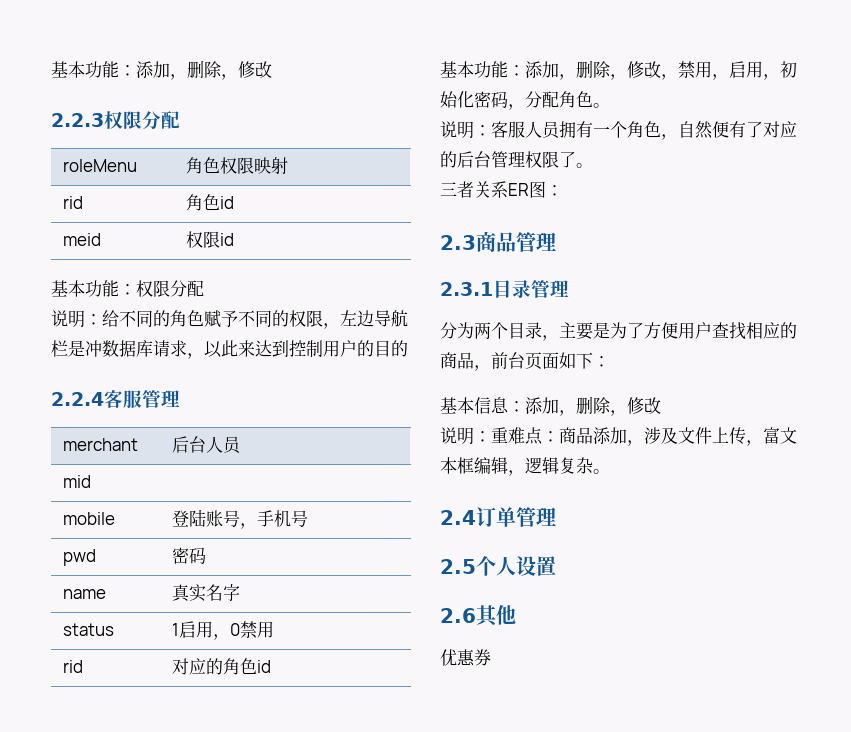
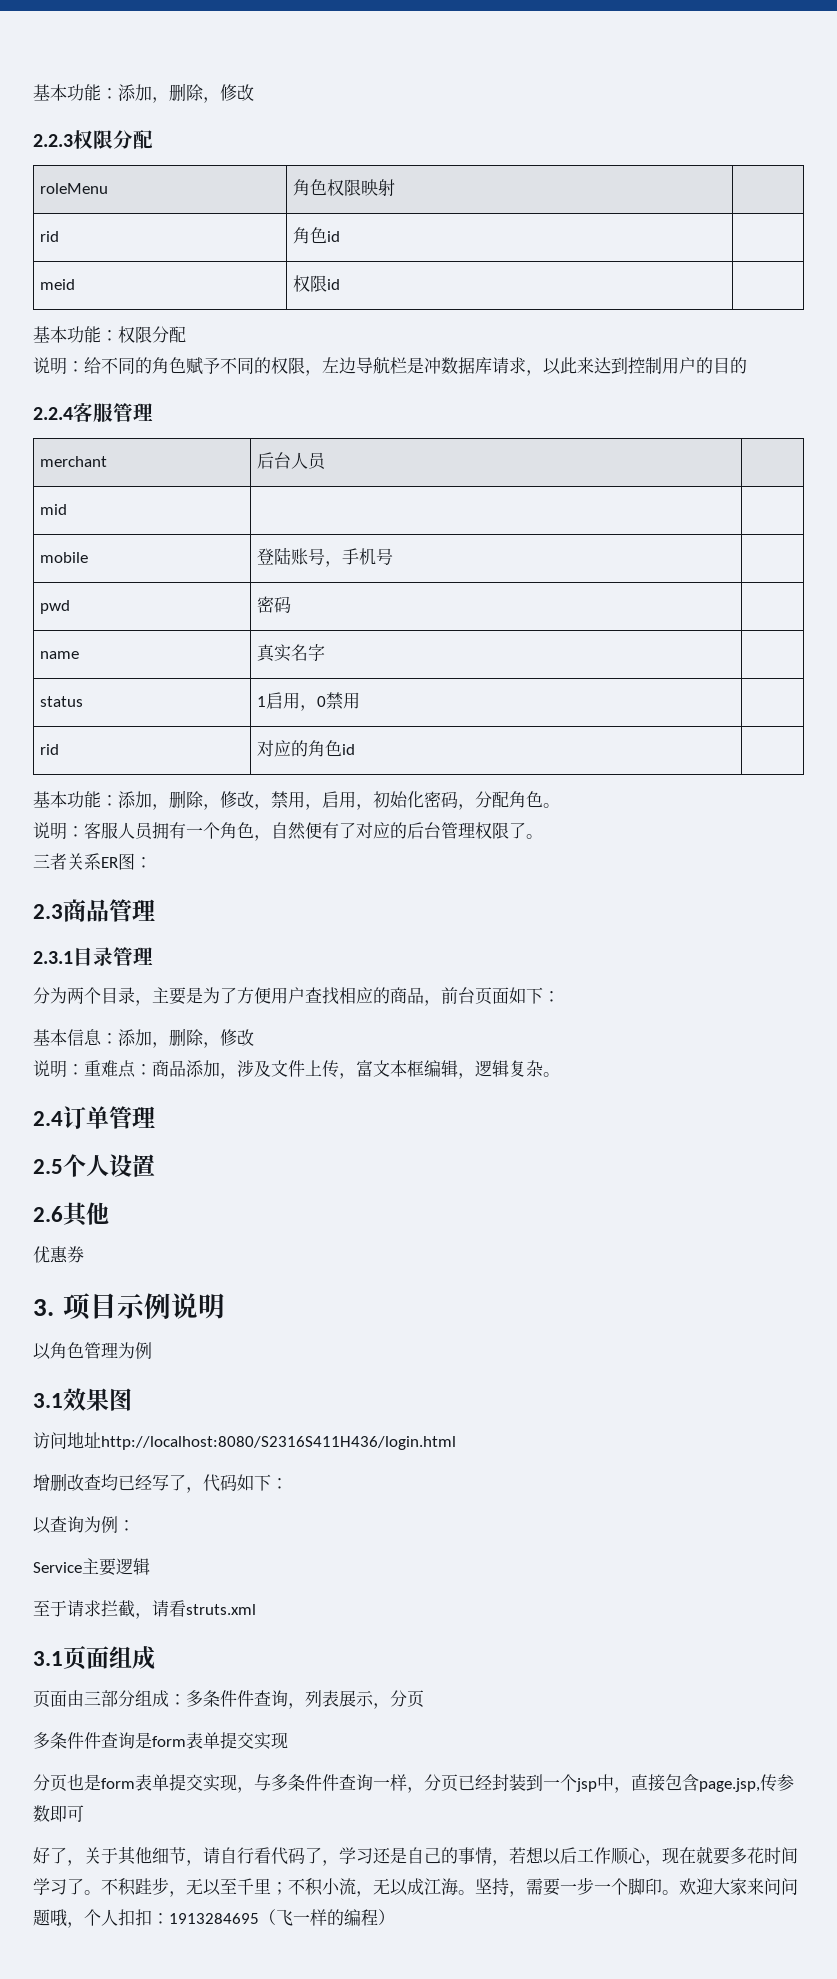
+ 3.项目示例说明
+ 以角色管理为例
+ 3.1效果图
+ 访问地址http://localhost:8080/S2316S411H436/login.html
+ 增删改查均已经写了，代码如下：
+ 以查询为例：
+ Service主要逻辑
+ 至于请求拦截，请看struts.xml
+ 3.1页面组成
+ 页面由三部分组成：多条件件查询，列表展示，分页
+ 多条件件查询是form表单提交实现
+ 分页也是form表单提交实现，与多条件件查询一样，分页已经封装到一个jsp中，直接包含page.jsp,传参数即可
+ 好了，关于其他细节，请自行看代码了，学习还是自己的事情，若想以后工作顺心，现在就要多花时间学习了。不积跬步，无以至千里；不积小流，无以成江海。坚持，需要一步一个脚印。欢迎大家来问问题哦，个人扣扣：1913284695（飞一样的编程）

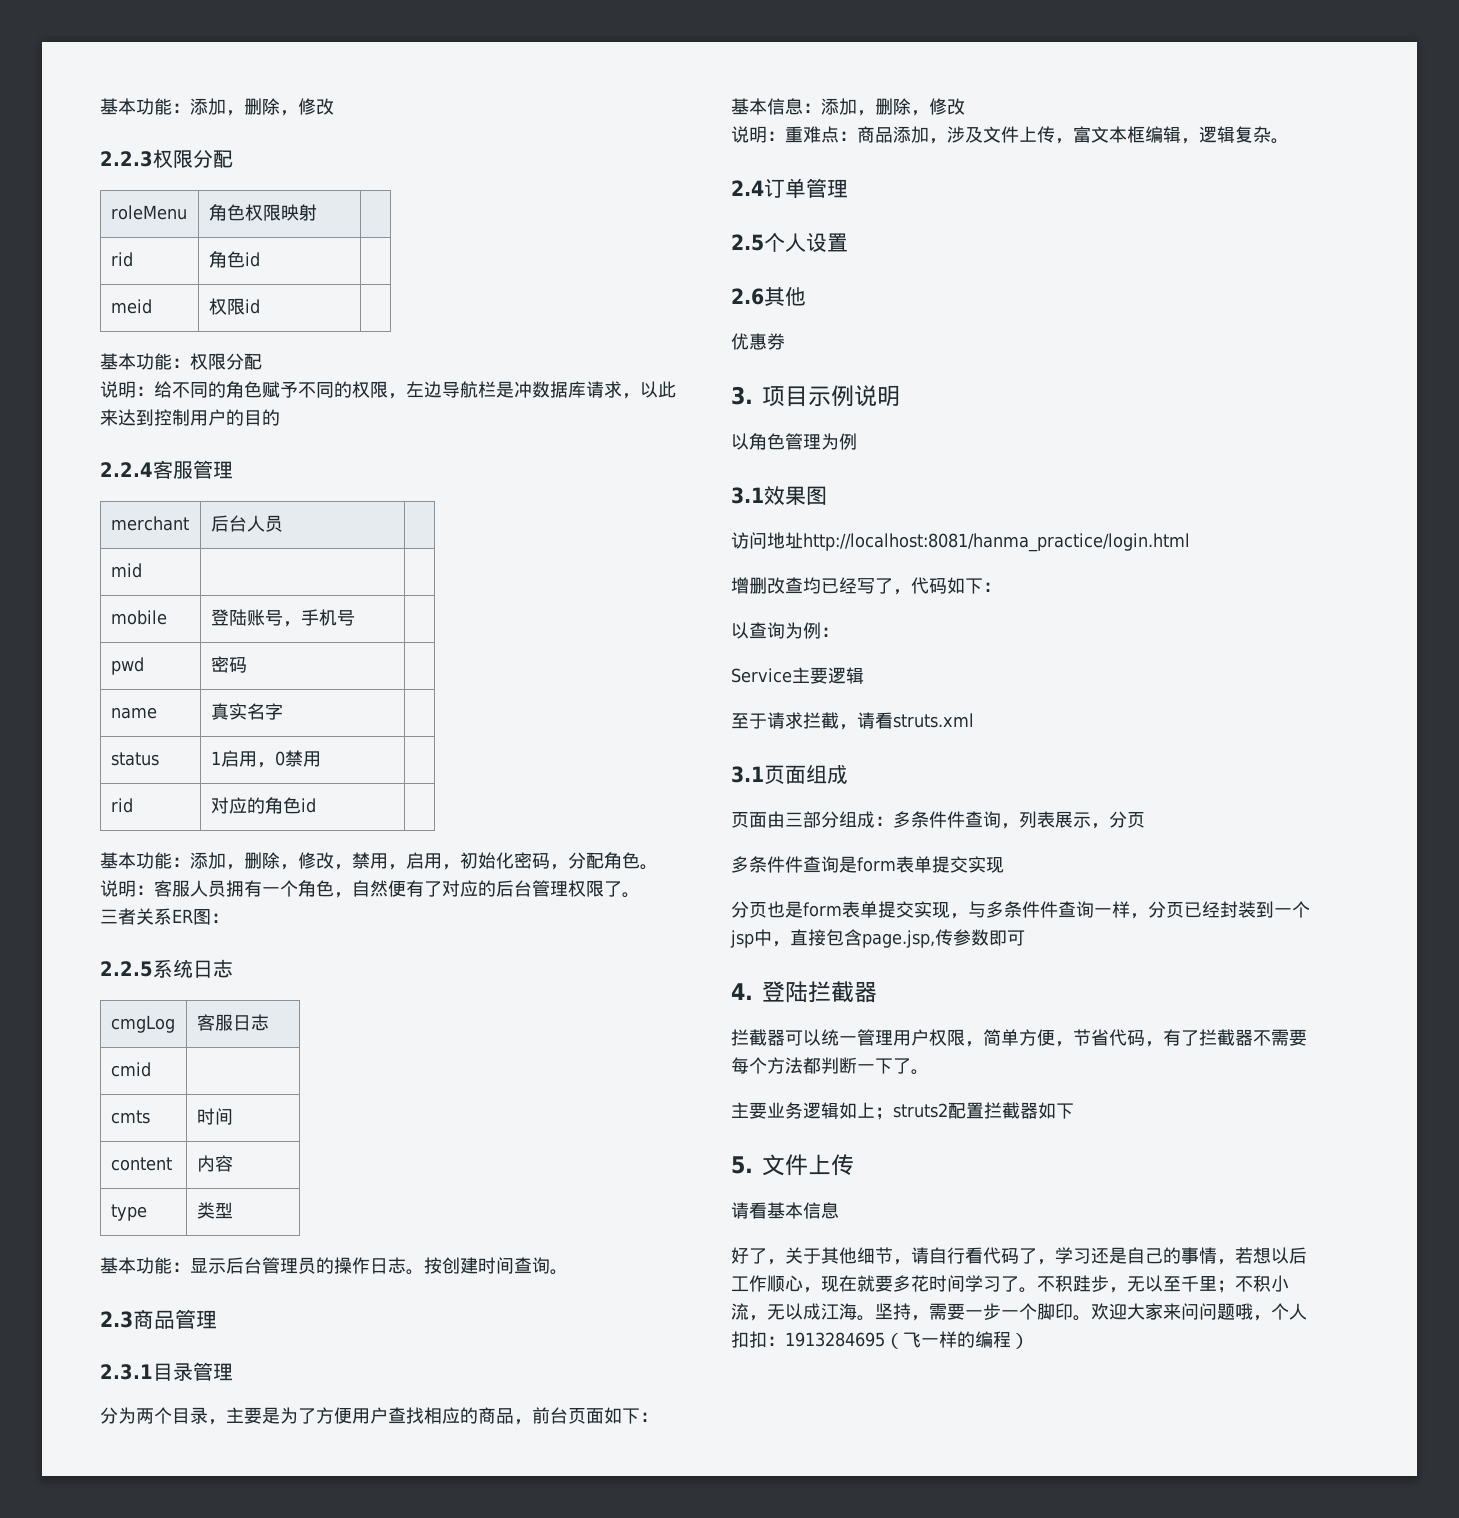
+ 2.2.5系统日志
+ cmgLog | 客服日志
+ cmid |
+ cmts | 时间
+ content | 内容
+ type | 类型
+ 基本功能：显示后台管理员的操作日志。按创建时间查询。
- 访问地址http://localhost:8080/S2316S411H436/login.html
+ 访问地址http://localhost:8081/hanma_practice/login.html
+ 4.登陆拦截器
+ 拦截器可以统一管理用户权限，简单方便，节省代码，有了拦截器不需要每个方法都判断一下了。
+ 主要业务逻辑如上；struts2配置拦截器如下
+ 5.文件上传
+ 请看基本信息

